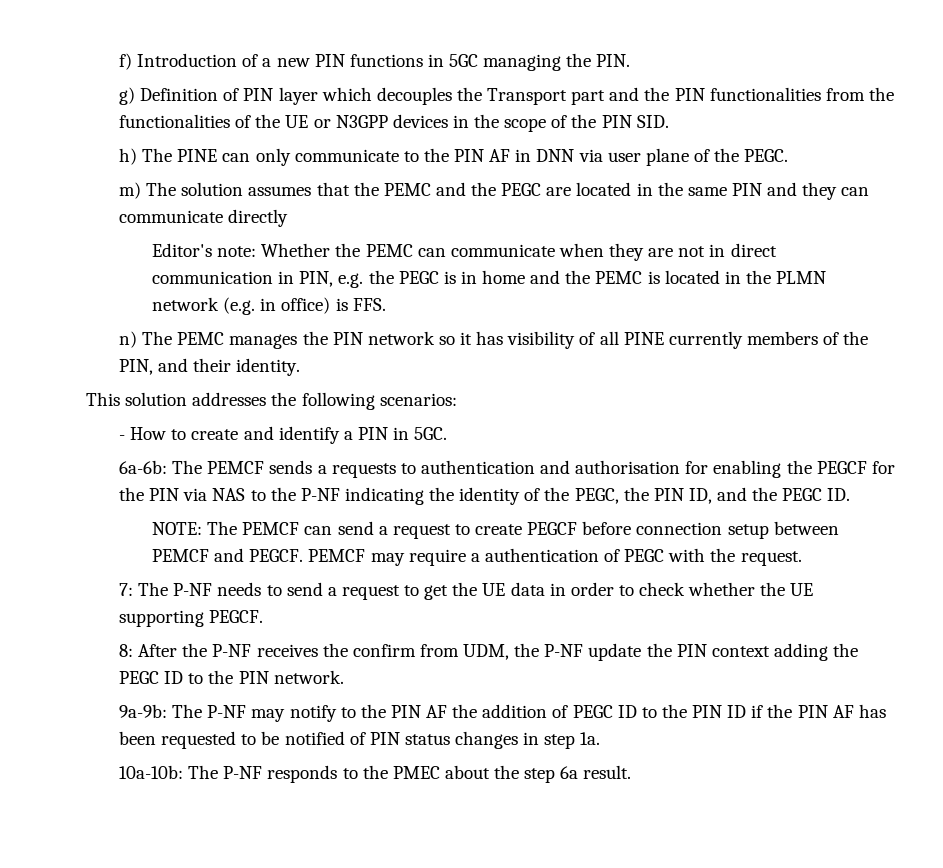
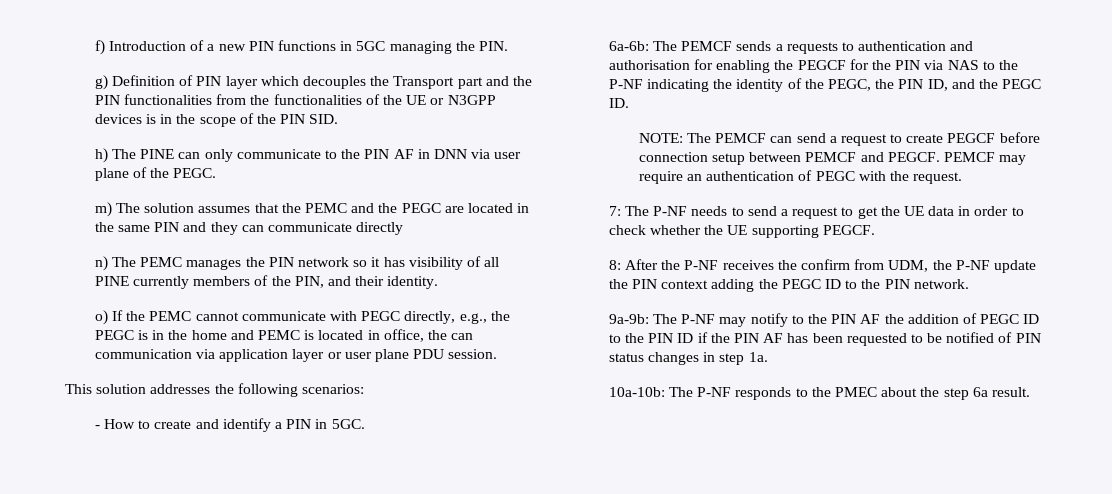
- g) Definition of PIN layer which decouples the Transport part and the PIN functionalities from the functionalities of the UE or N3GPP devices in the scope of the PIN SID.
+ g) Definition of PIN layer which decouples the Transport part and the PIN functionalities from the functionalities of the UE or N3GPP devices is in the scope of the PIN SID.
- Editor's note: Whether the PEMC can communicate when they are not in direct communication in PIN, e.g. the PEGC is in home and the PEMC is located in the PLMN network (e.g. in office) is FFS.
+ o) If the PEMC cannot communicate with PEGC directly, e.g., the PEGC is in the home and PEMC is located in office, the can communication via application layer or user plane PDU session.
- PEMCF may require a authentication of PEGC with the request.
+ PEMCF may require an authentication of PEGC with the request.

